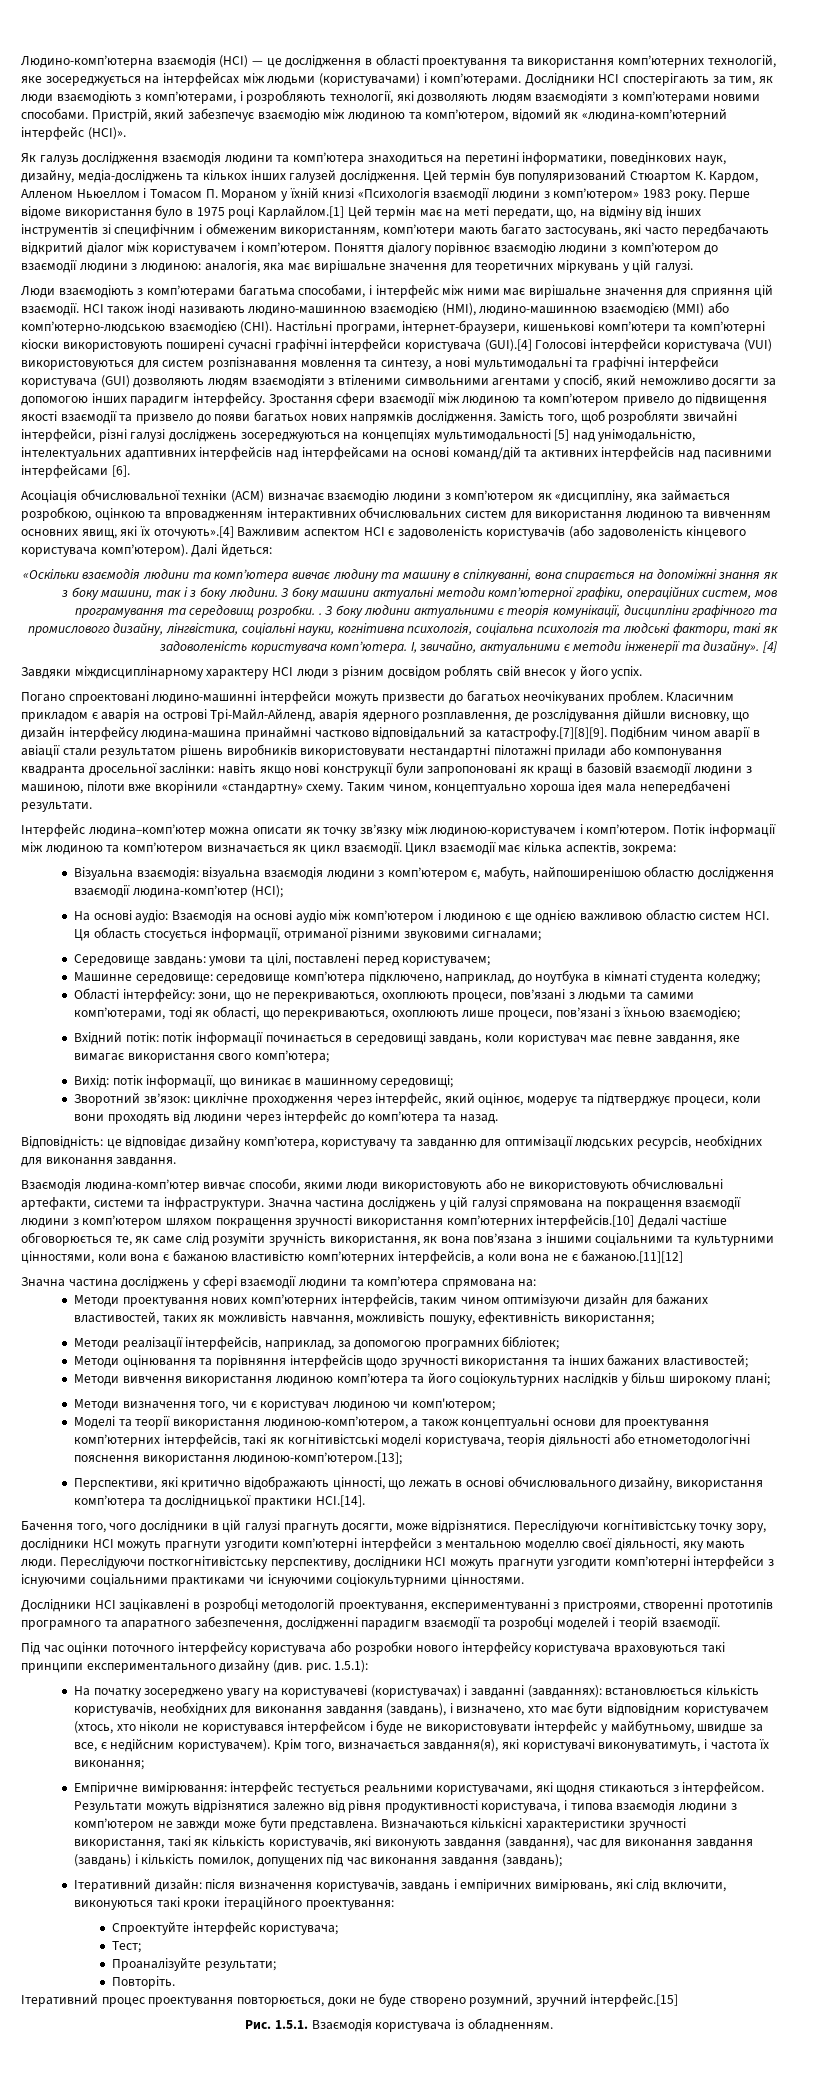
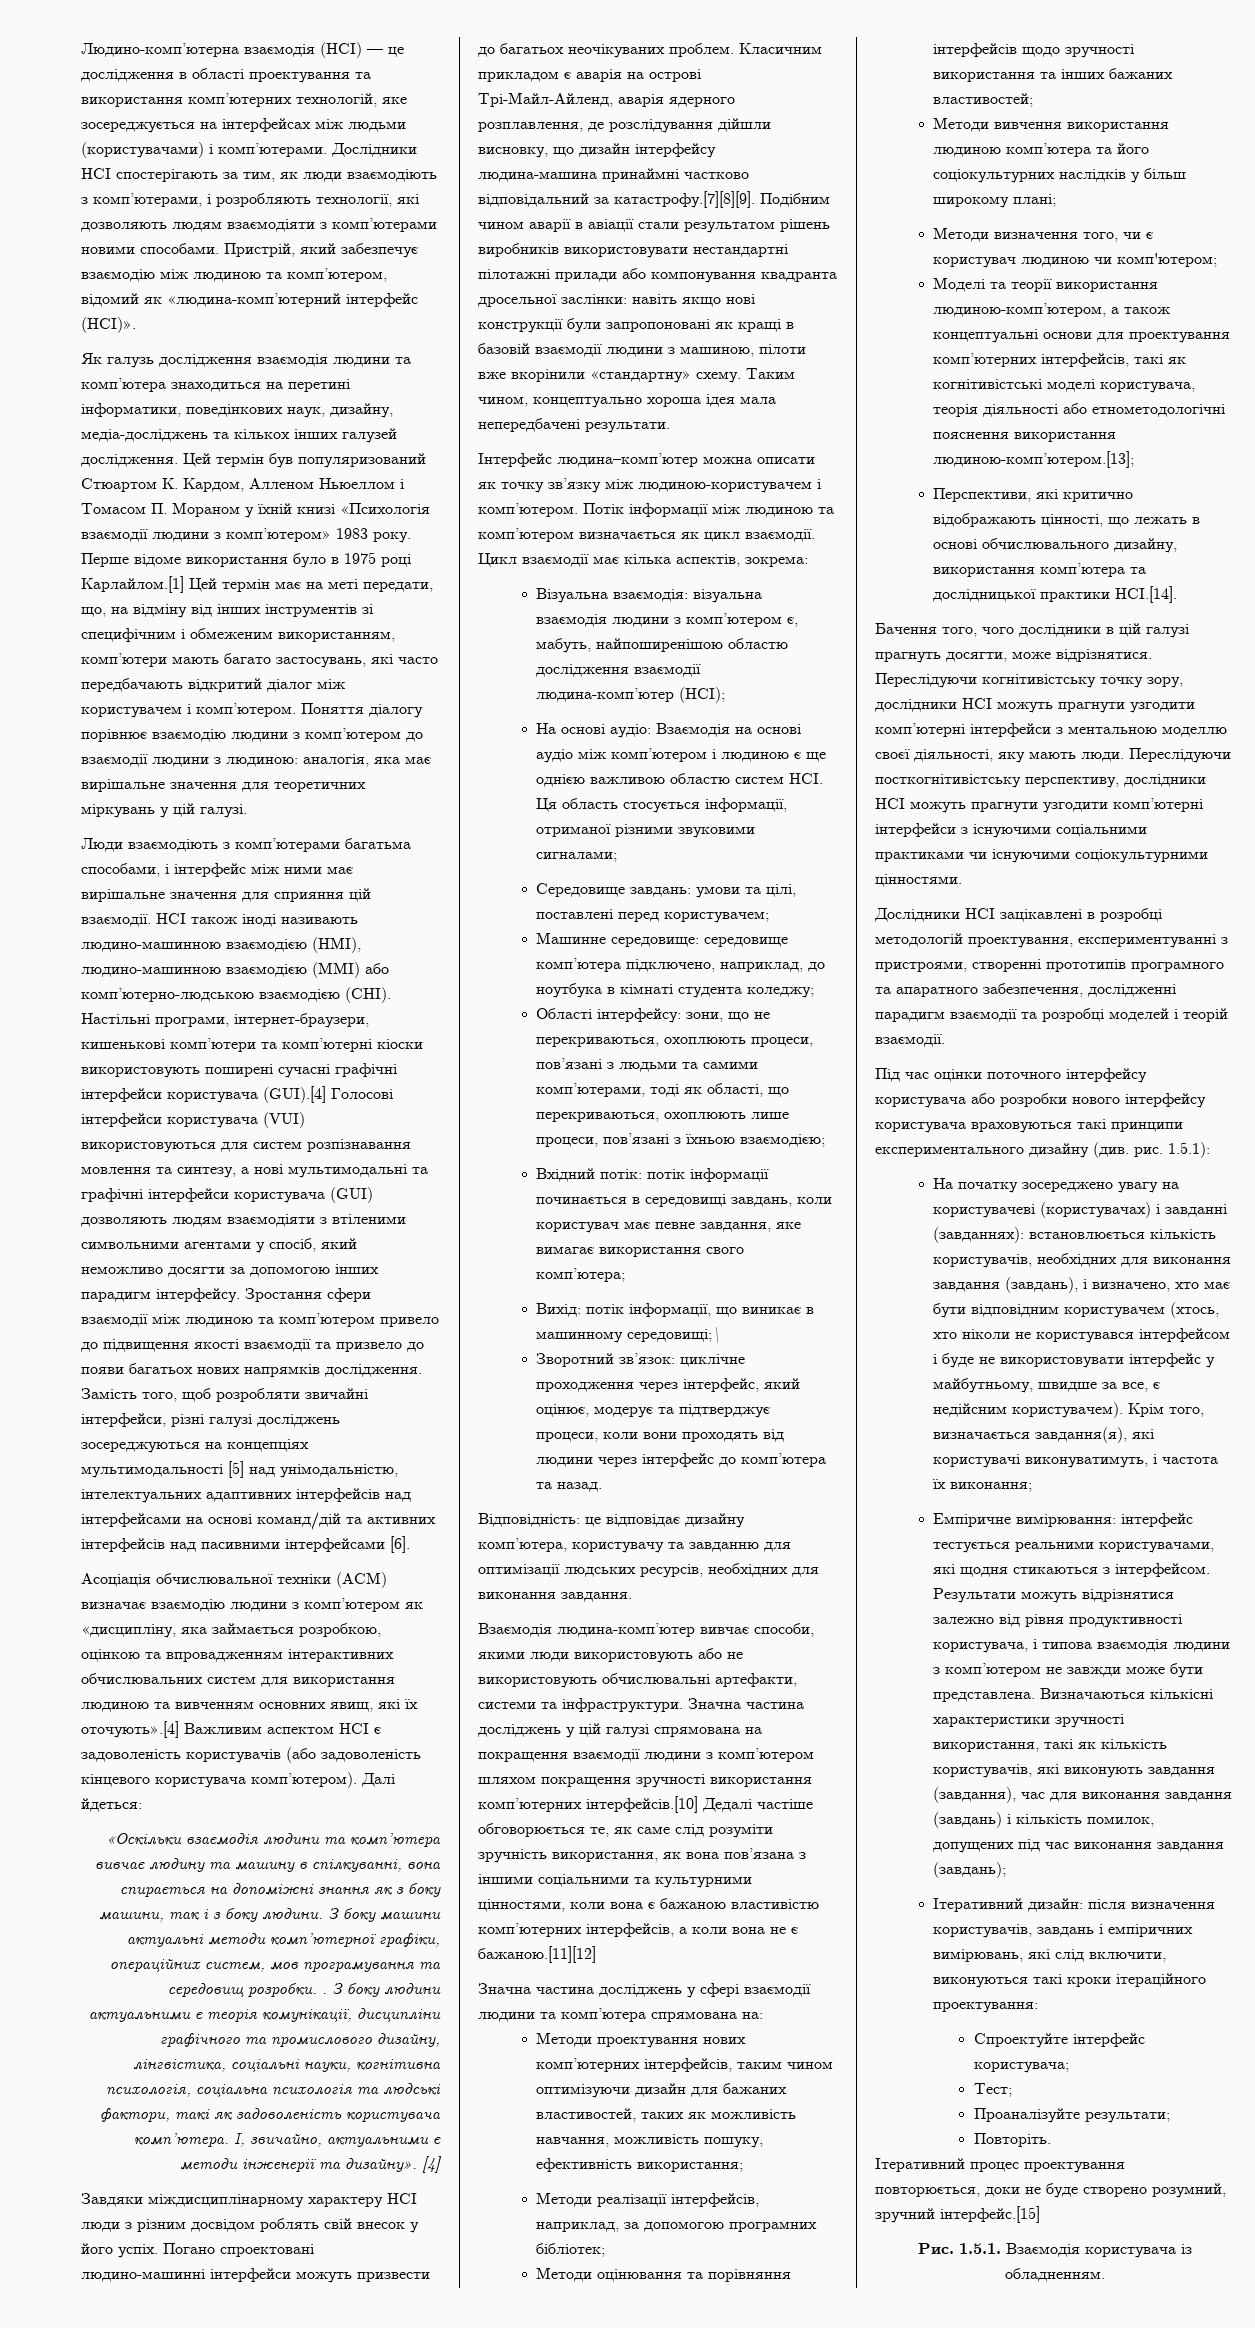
- Завдяки міждисциплінарному характеру HCI люди з різним досвідом роблять свій внесок у його успіх.
- Погано спроектовані людино-машинні інтерфейси можуть призвести до багатьох неочікуваних проблем.
+ Завдяки міждисциплінарному характеру HCI люди з різним досвідом роблять свій внесок у його успіх. Погано спроектовані людино-машинні інтерфейси можуть призвести до багатьох неочікуваних проблем.
- Вихід: потік інформації, що виникає в машинному середовищі;
+ Вихід: потік інформації, що виникає в машинному середовищі;\

